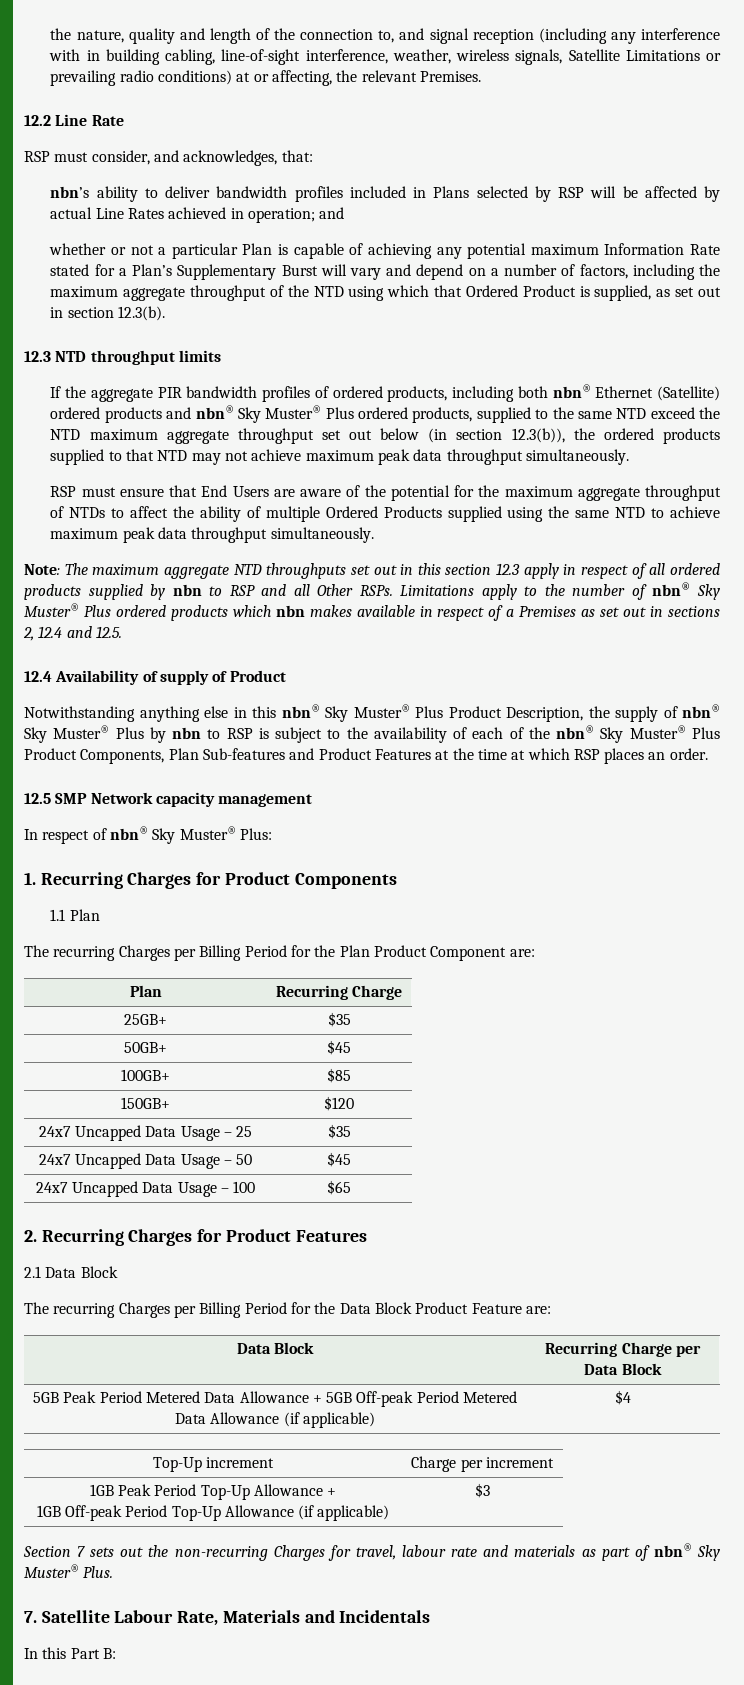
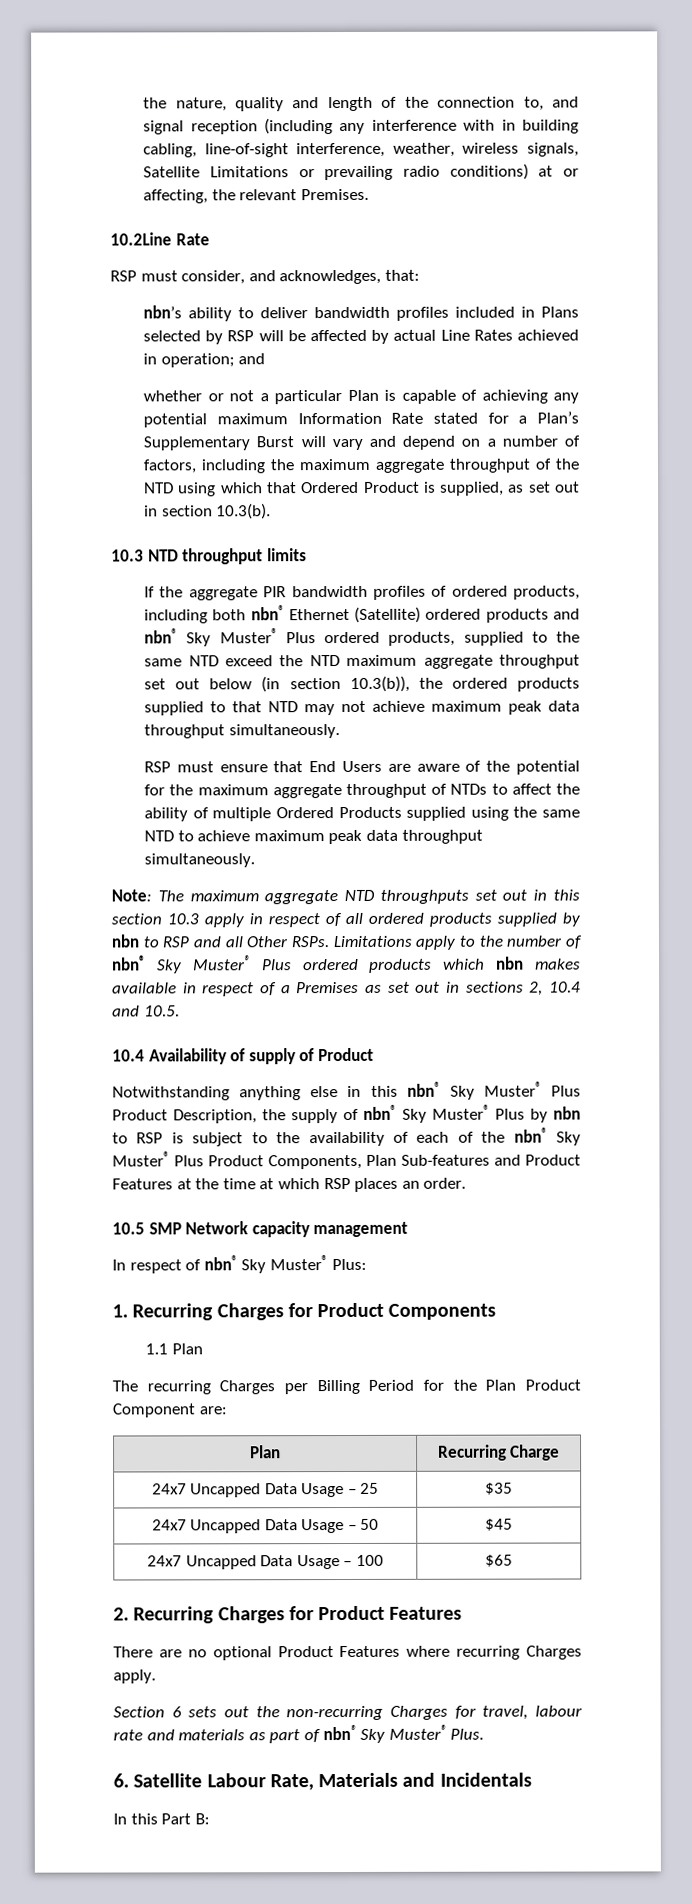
- 12.2 Line Rate
+ 10.2Line Rate
- whether or not a particular Plan is capable of achieving any potential maximum Information Rate stated for a Plan’s Supplementary Burst will vary and depend on a number of factors, including the maximum aggregate throughput of the NTD using which that Ordered Product is supplied, as set out in section 12.3(b).
- 12.3 NTD throughput limits
+ whether or not a particular Plan is capable of achieving any potential maximum Information Rate stated for a Plan’s Supplementary Burst will vary and depend on a number of factors, including the maximum aggregate throughput of the NTD using which that Ordered Product is supplied, as set out in section 10.3(b).
+ 10.3 NTD throughput limits
- If the aggregate PIR bandwidth profiles of ordered products, including both nbn® Ethernet (Satellite) ordered products and nbn® Sky Muster® Plus ordered products, supplied to the same NTD exceed the NTD maximum aggregate throughput set out below (in section 12.3(b)), the ordered products supplied to that NTD may not achieve maximum peak data throughput simultaneously.
+ If the aggregate PIR bandwidth profiles of ordered products, including both nbn® Ethernet (Satellite) ordered products and nbn® Sky Muster® Plus ordered products, supplied to the same NTD exceed the NTD maximum aggregate throughput set out below (in section 10.3(b)), the ordered products supplied to that NTD may not achieve maximum peak data throughput simultaneously.
- Note: The maximum aggregate NTD throughputs set out in this section 12.3 apply in respect of all ordered products supplied by nbn to RSP and all Other RSPs.
+ Note: The maximum aggregate NTD throughputs set out in this section 10.3 apply in respect of all ordered products supplied by nbn to RSP and all Other RSPs.
- Limitations apply to the number of nbn® Sky Muster® Plus ordered products which nbn makes available in respect of a Premises as set out in sections 2, 12.4 and 12.5.
- 12.4 Availability of supply of Product
+ Limitations apply to the number of nbn® Sky Muster® Plus ordered products which nbn makes available in respect of a Premises as set out in sections 2, 10.4 and 10.5.
+ 10.4 Availability of supply of Product
- 12.5 SMP Network capacity management
+ 10.5 SMP Network capacity management
- 25GB+ | $35
- 50GB+ | $45
- 100GB+ | $85
- 150GB+ | $120
- 2.1 Data Block
- The recurring Charges per Billing Period for the Data Block Product Feature are:
- Data Block | Recurring Charge per Data Block
- 5GB Peak Period Metered Data Allowance + 5GB Off-peak Period Metered Data Allowance (if applicable) | $4
- Top-Up increment | Charge per increment
- 1GB Peak Period Top-Up Allowance +
- 1GB Off-peak Period Top-Up Allowance (if applicable) | $3
+ There are no optional Product Features where recurring Charges apply.
- Section 7 sets out the non-recurring Charges for travel, labour rate and materials as part of nbn® Sky Muster® Plus.
+ Section 6 sets out the non-recurring Charges for travel, labour rate and materials as part of nbn® Sky Muster® Plus.
- 7. Satellite Labour Rate, Materials and Incidentals
+ 6. Satellite Labour Rate, Materials and Incidentals

